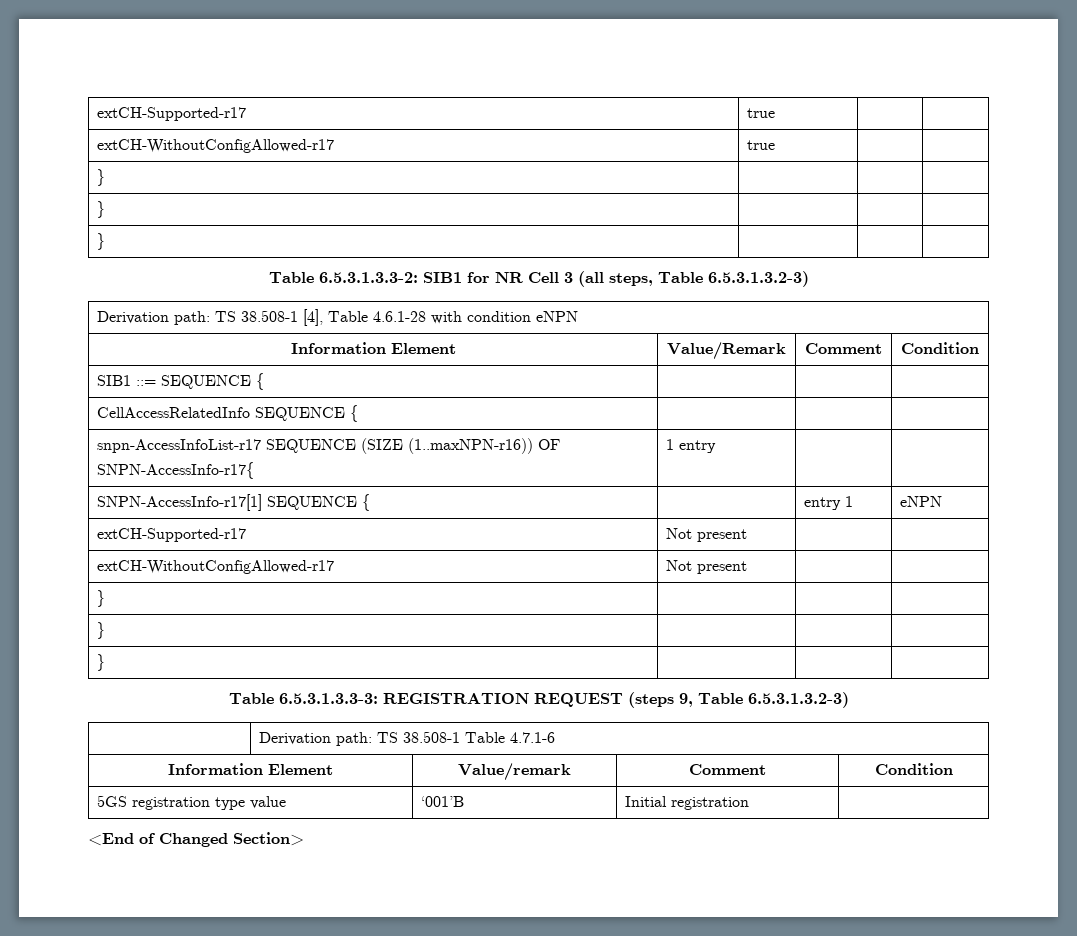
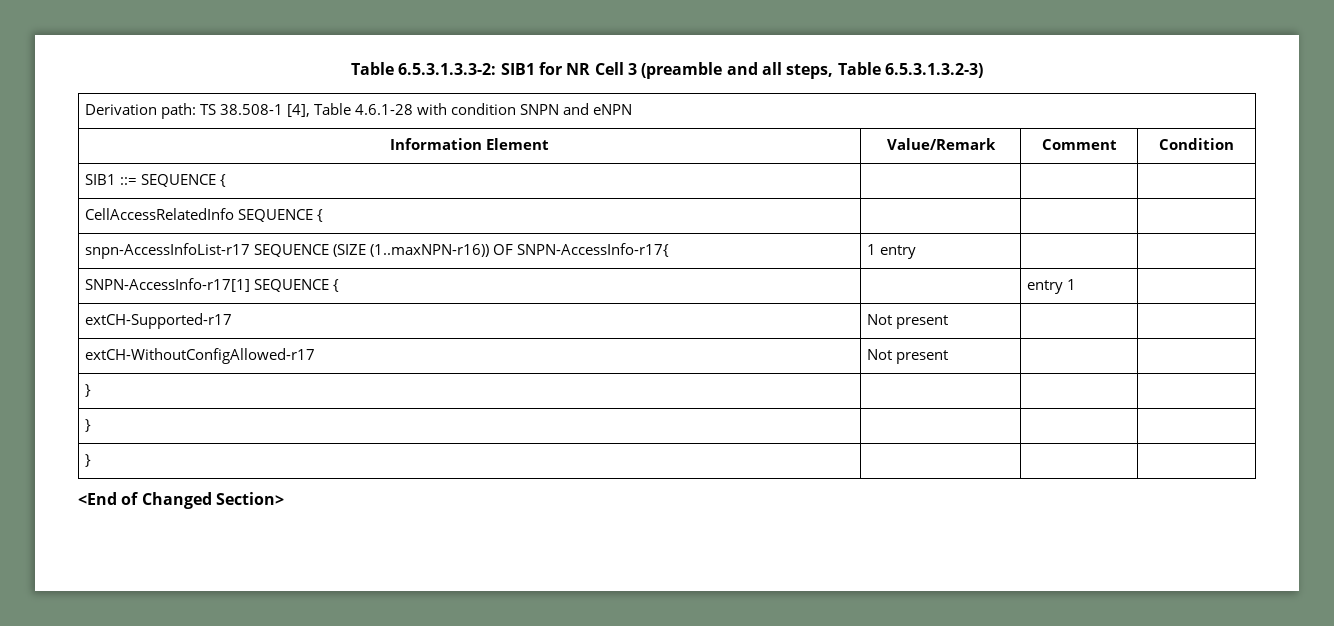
- extCH-Supported-r17 | true | |
- extCH-WithoutConfigAllowed-r17 | true | |
- } | | |
- } | | |
- } | | |
- Table 6.5.3.1.3.3-2: SIB1 for NR Cell 3 (all steps, Table 6.5.3.1.3.2-3)
+ Table 6.5.3.1.3.3-2: SIB1 for NR Cell 3 (preamble and all steps, Table 6.5.3.1.3.2-3)
- Derivation path: TS 38.508-1 [4], Table 4.6.1-28 with condition eNPN
+ Derivation path: TS 38.508-1 [4], Table 4.6.1-28 with condition SNPN and eNPN
- SNPN-AccessInfo-r17[1] SEQUENCE { | | entry 1 | eNPN
+ SNPN-AccessInfo-r17[1] SEQUENCE { | | entry 1 |
- Table 6.5.3.1.3.3-3: REGISTRATION REQUEST (steps 9, Table 6.5.3.1.3.2-3)
- | Derivation path: TS 38.508-1 Table 4.7.1-6
- Information Element | Value/remark | Comment | Condition
- 5GS registration type value | ‘001’B | Initial registration |

